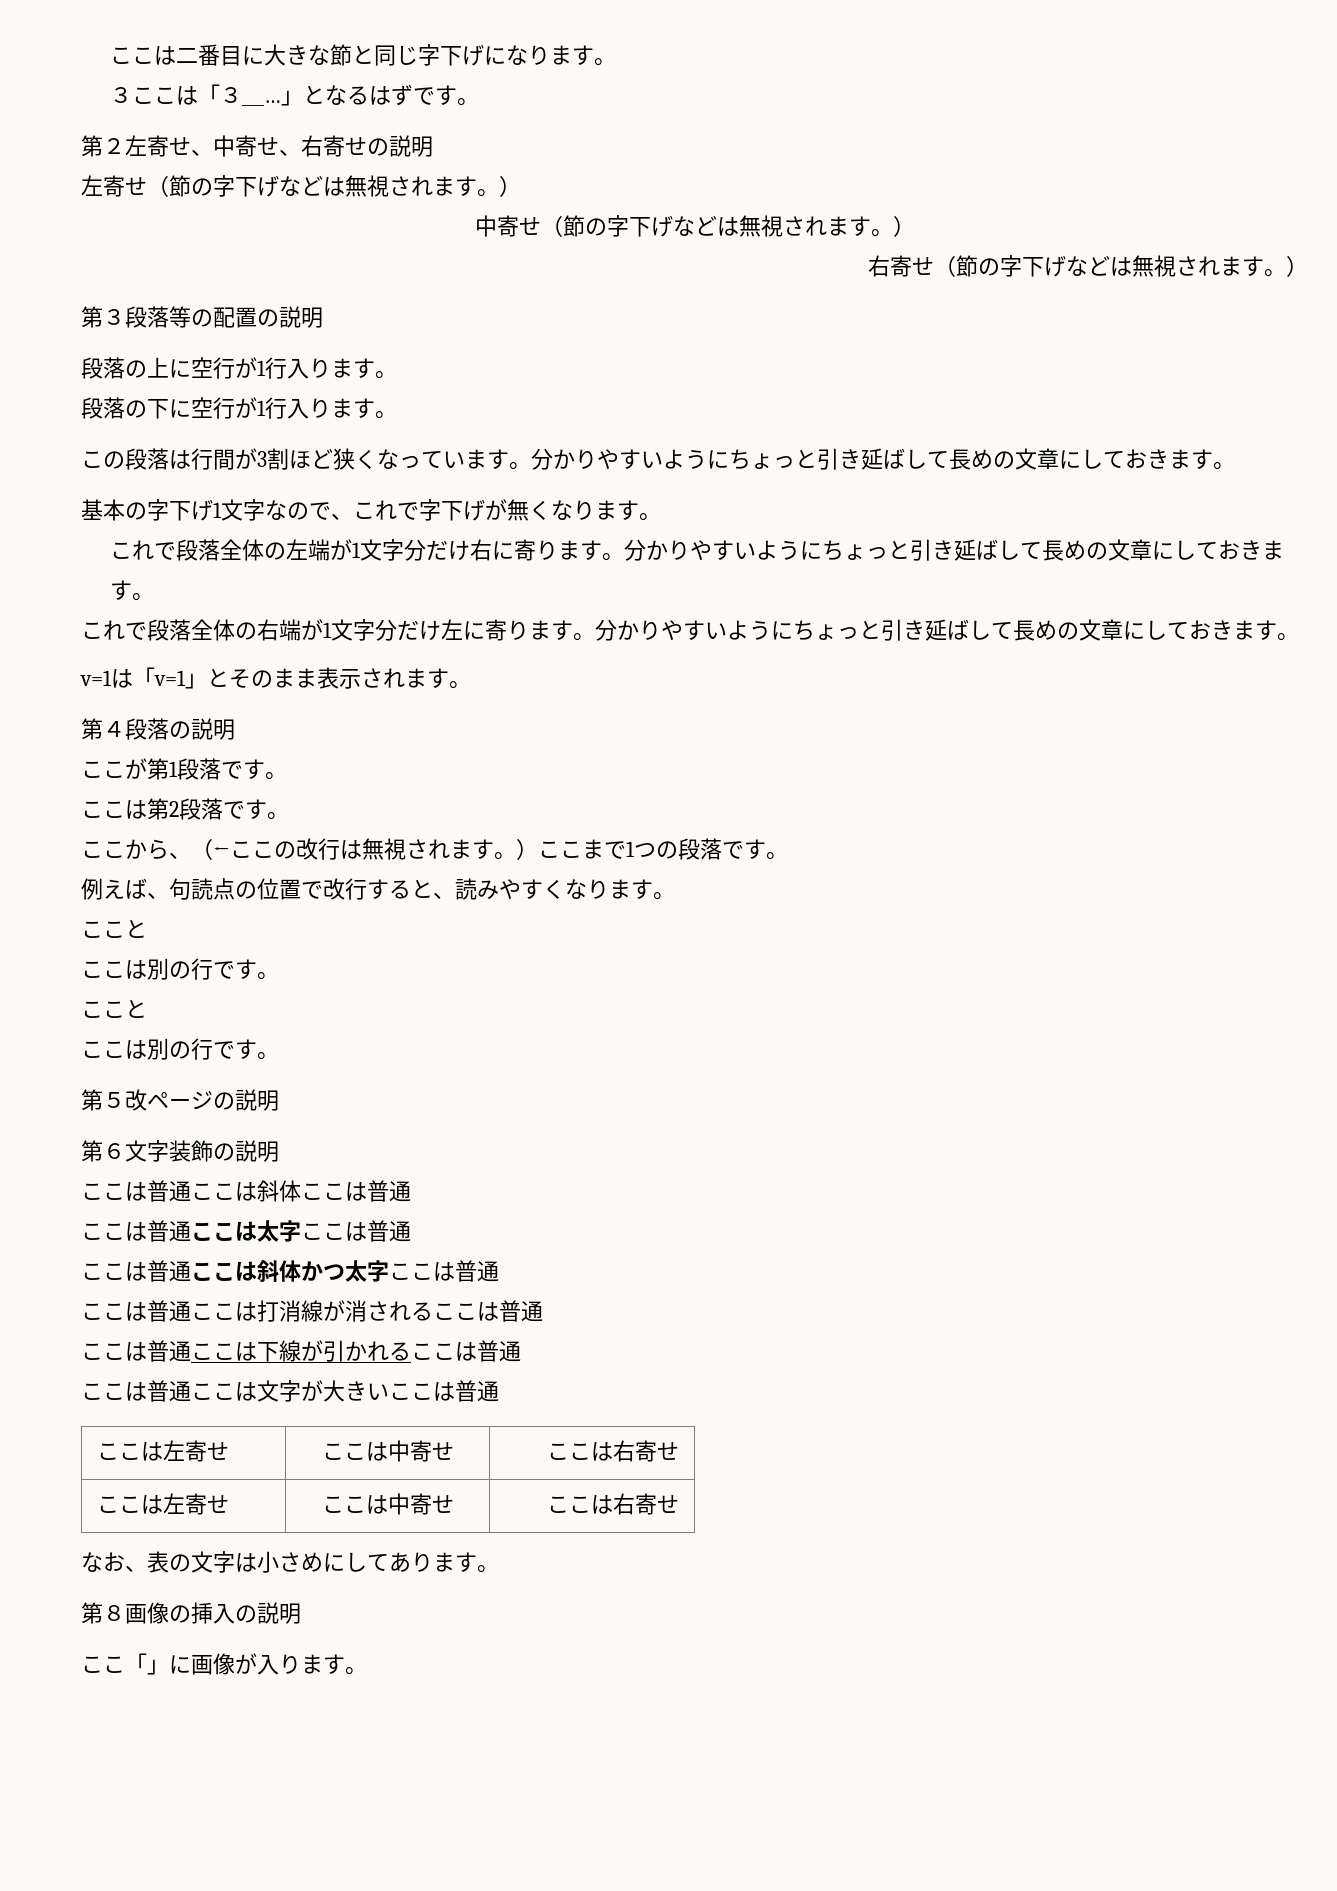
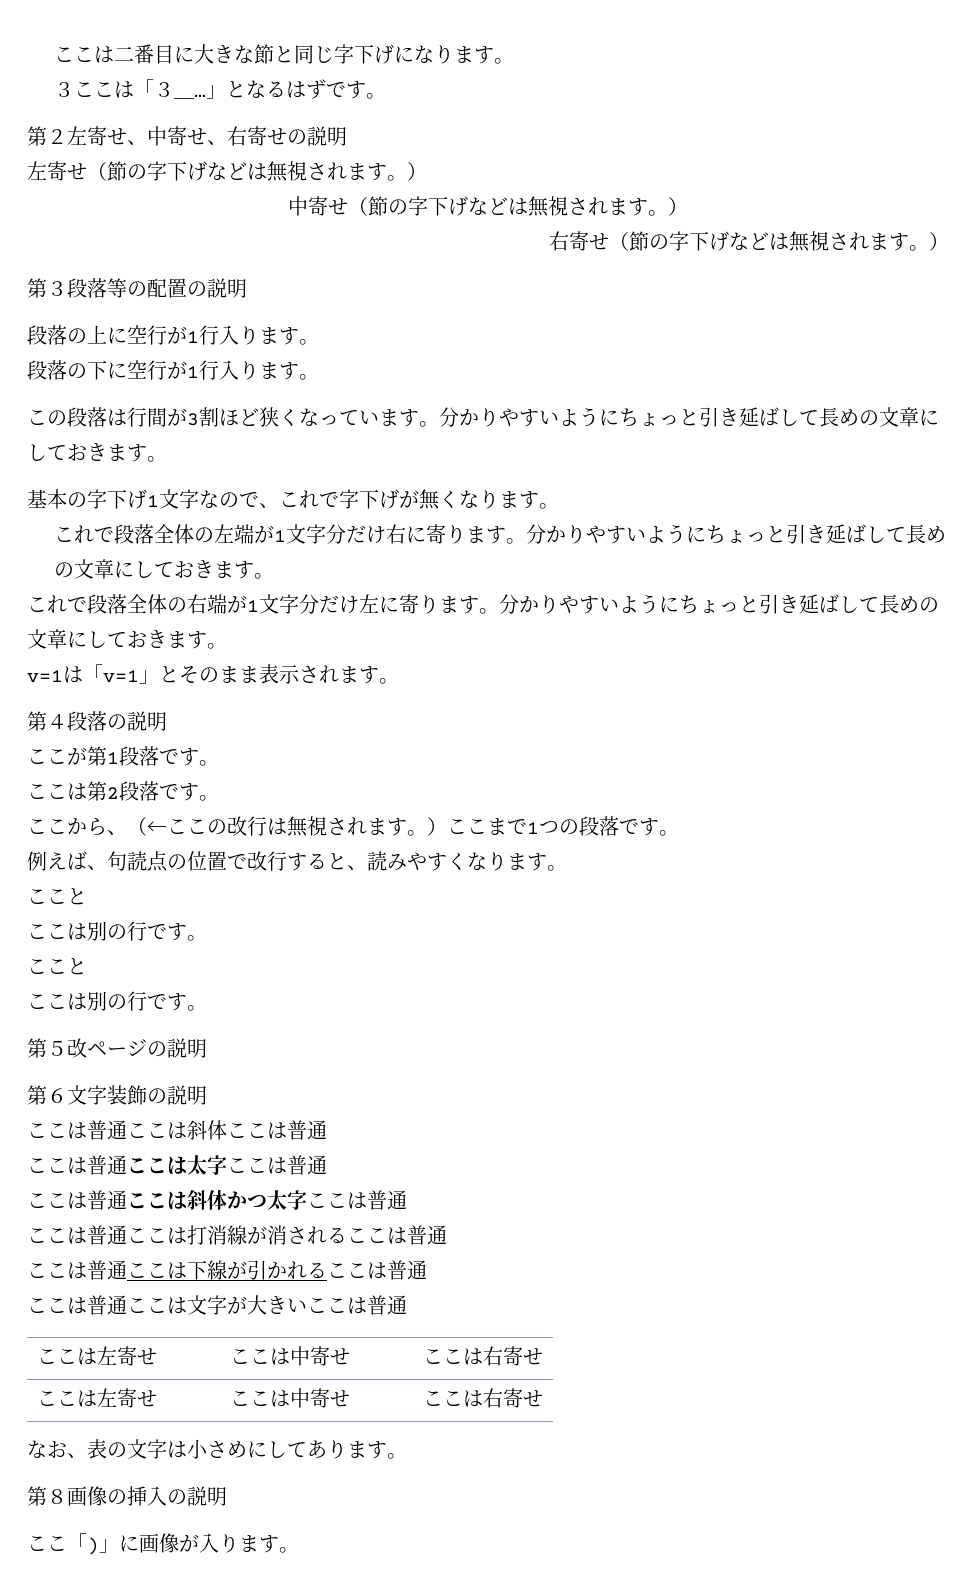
- ここ「」に画像が入ります。
+ ここ「)」に画像が入ります。

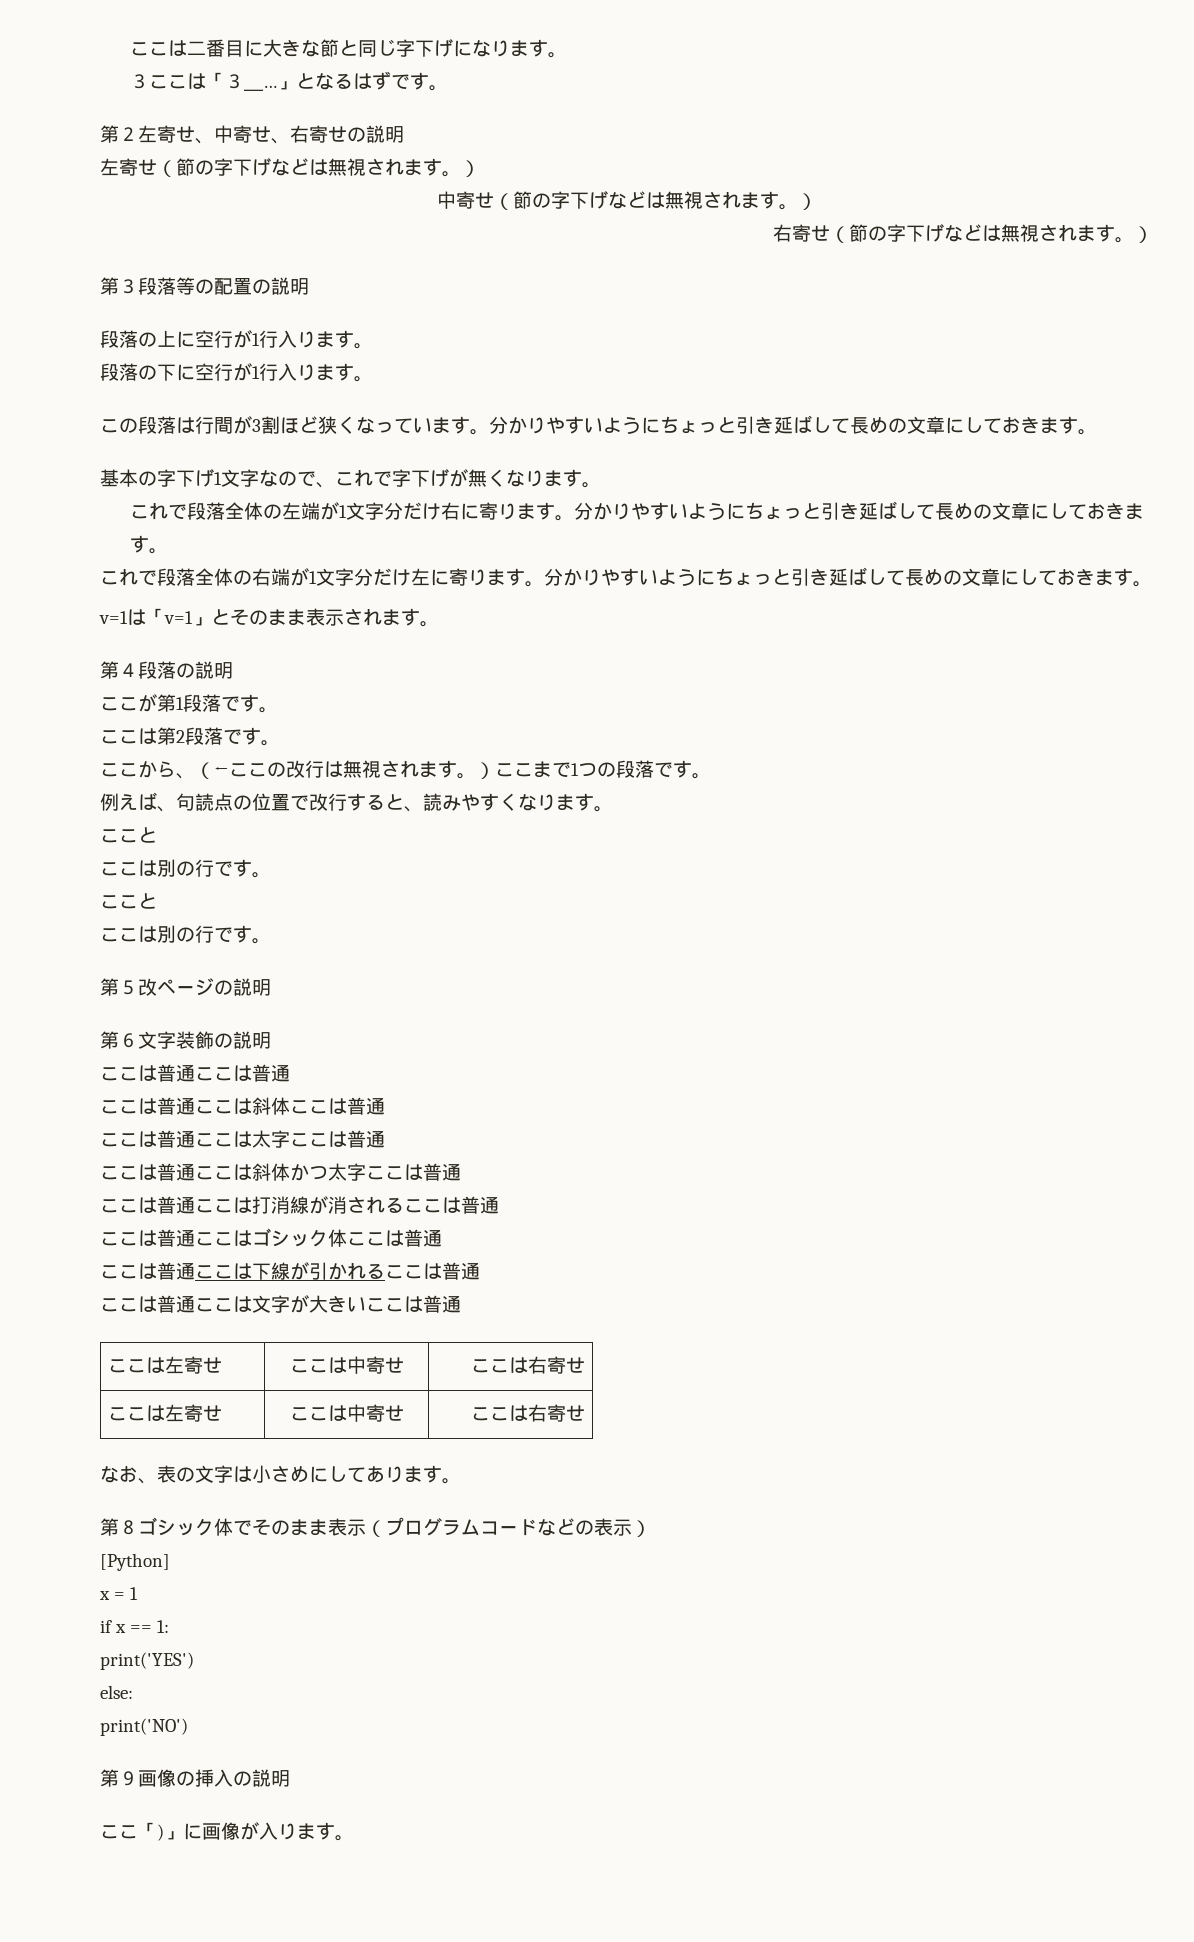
+ ここは普通ここは普通
+ ここは普通ここはゴシック体ここは普通
- 第８画像の挿入の説明
+ 第８ゴシック体でそのまま表示（プログラムコードなどの表示）
+ [Python]
+ x = 1
+ if x == 1:
+ print('YES')
+ else:
+ print('NO')
+ 第９画像の挿入の説明

